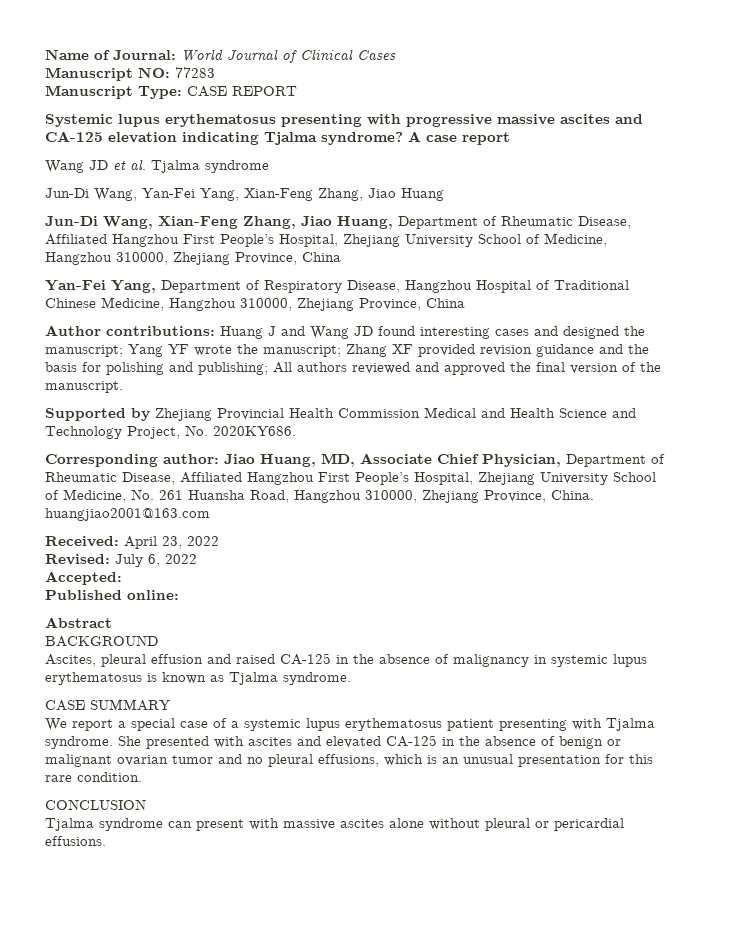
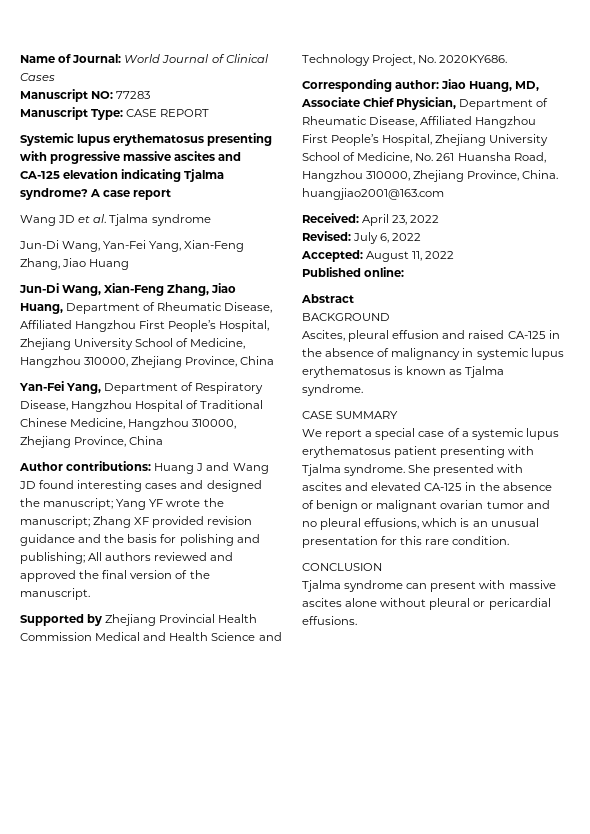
- Accepted:
+ Accepted: August 11, 2022

